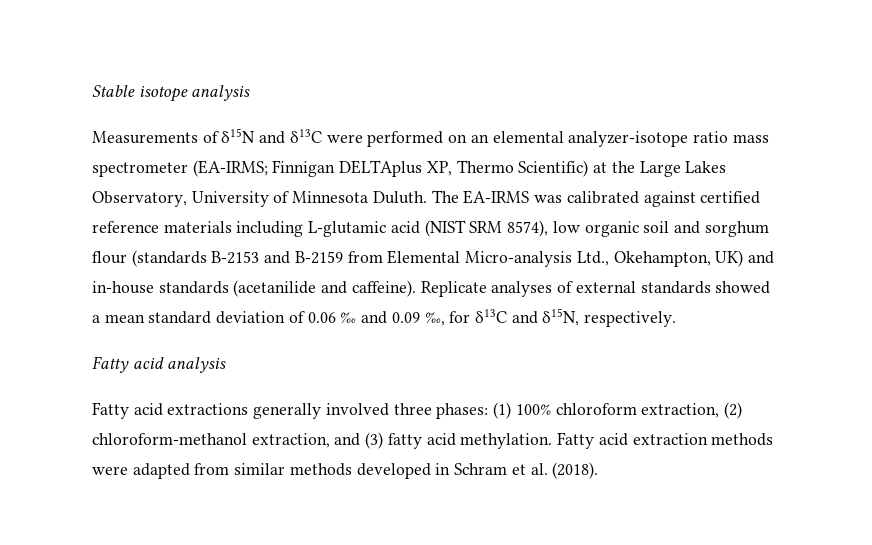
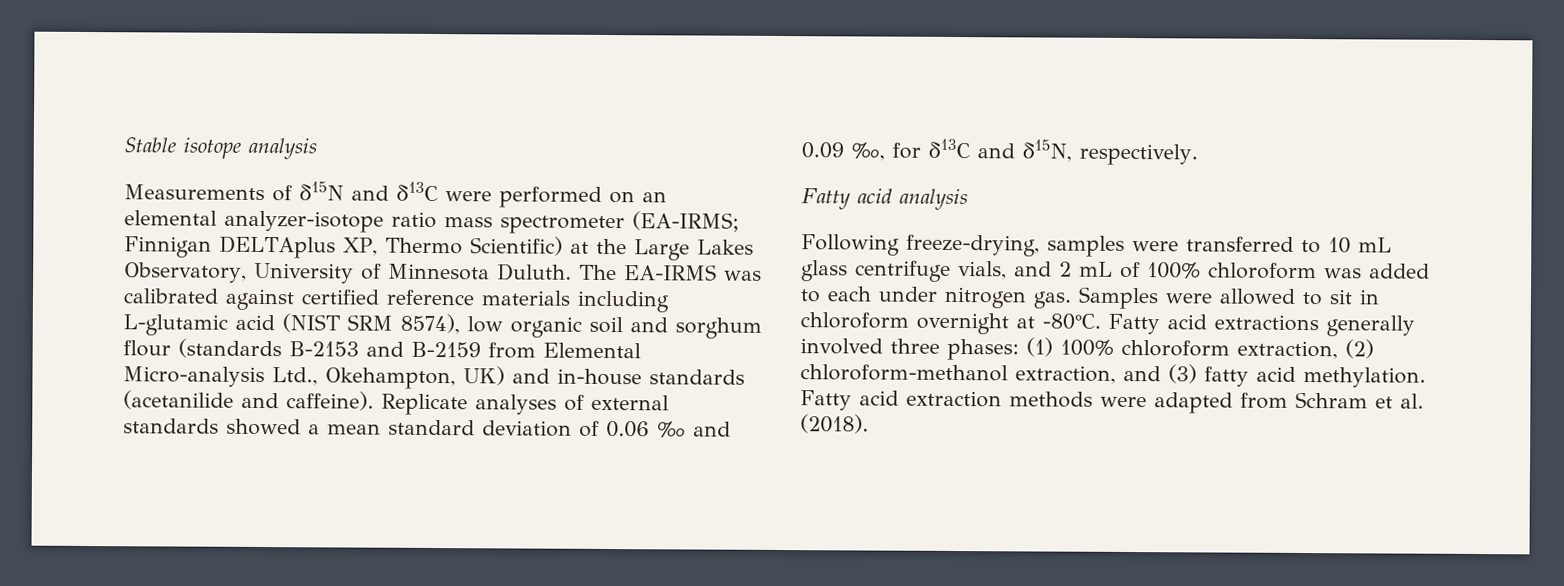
+ Following freeze-drying, samples were transferred to 10 mL glass centrifuge vials, and 2 mL of 100% chloroform was added to each under nitrogen gas. Samples were allowed to sit in chloroform overnight at -80°C.
- Fatty acid extraction methods were adapted from similar methods developed in Schram et al. (2018).
+ Fatty acid extraction methods were adapted from Schram et al. (2018).

